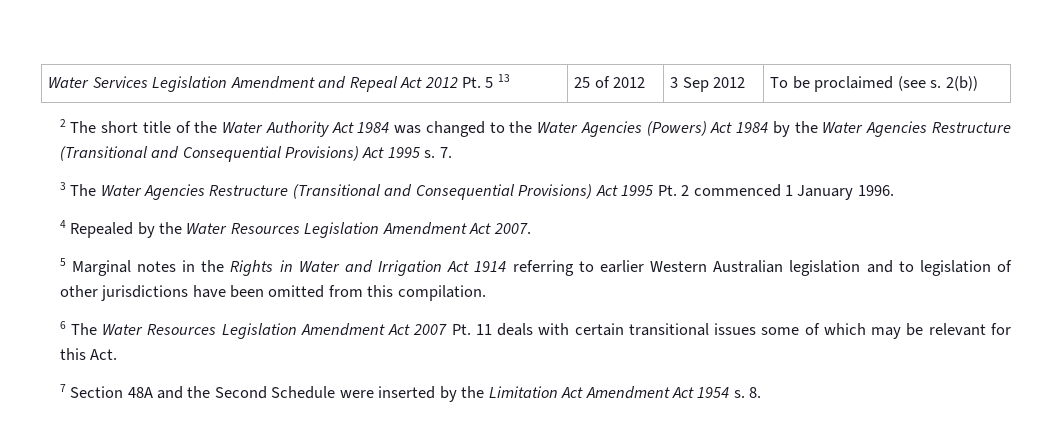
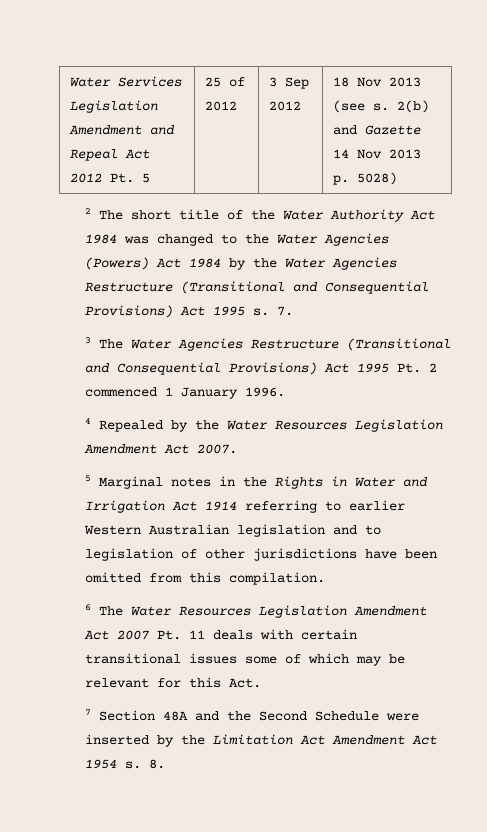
- Water Services Legislation Amendment and Repeal Act 2012 Pt. 5 13 | 25 of 2012 | 3 Sep 2012 | To be proclaimed (see s. 2(b))
+ Water Services Legislation Amendment and Repeal Act 2012 Pt. 5 | 25 of 2012 | 3 Sep 2012 | 18 Nov 2013 (see s. 2(b) and Gazette 14 Nov 2013 p. 5028)

